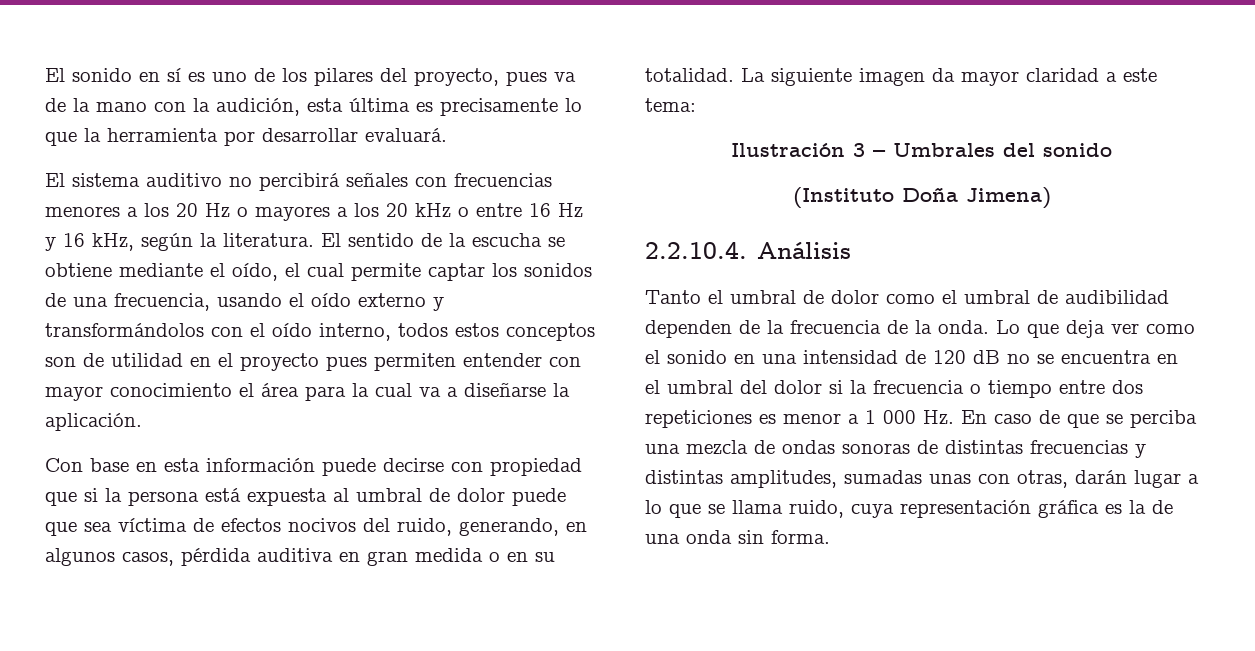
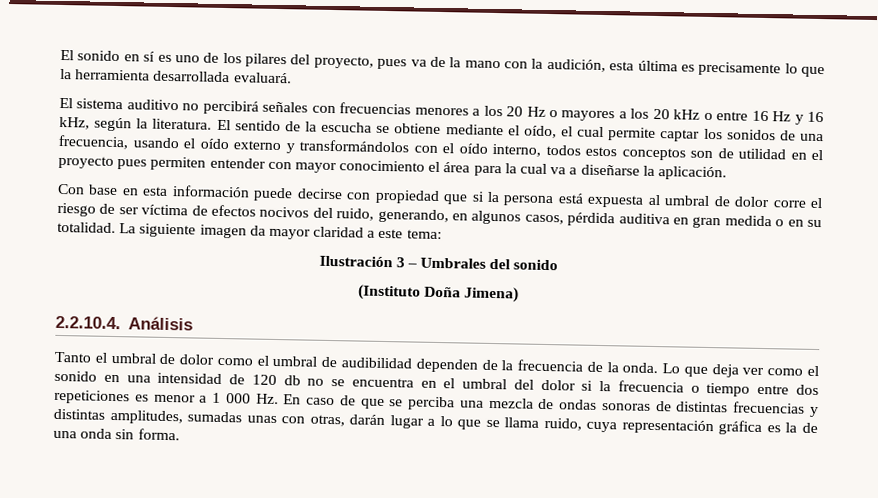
- El sonido en sí es uno de los pilares del proyecto, pues va de la mano con la audición, esta última es precisamente lo que la herramienta por desarrollar evaluará.
+ El sonido en sí es uno de los pilares del proyecto, pues va de la mano con la audición, esta última es precisamente lo que la herramienta desarrollada evaluará.
- Con base en esta información puede decirse con propiedad que si la persona está expuesta al umbral de dolor puede que sea víctima de efectos nocivos del ruido, generando, en algunos casos, pérdida auditiva en gran medida o en su totalidad.
+ Con base en esta información puede decirse con propiedad que si la persona está expuesta al umbral de dolor corre el riesgo de ser víctima de efectos nocivos del ruido, generando, en algunos casos, pérdida auditiva en gran medida o en su totalidad.
- Lo que deja ver como el sonido en una intensidad de 120 dB no se encuentra en el umbral del dolor si la frecuencia o tiempo entre dos repeticiones es menor a 1 000 Hz. En caso de que se perciba una mezcla de ondas sonoras de distintas frecuencias y distintas amplitudes, sumadas unas con otras, darán lugar a lo que se llama ruido, cuya representación gráfica es la de una onda sin forma.
+ Lo que deja ver como el sonido en una intensidad de 120 db no se encuentra en el umbral del dolor si la frecuencia o tiempo entre dos repeticiones es menor a 1 000 Hz. En caso de que se perciba una mezcla de ondas sonoras de distintas frecuencias y distintas amplitudes, sumadas unas con otras, darán lugar a lo que se llama ruido, cuya representación gráfica es la de una onda sin forma.

